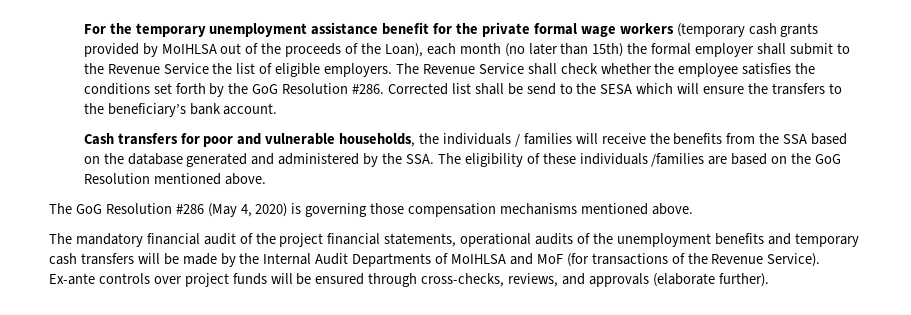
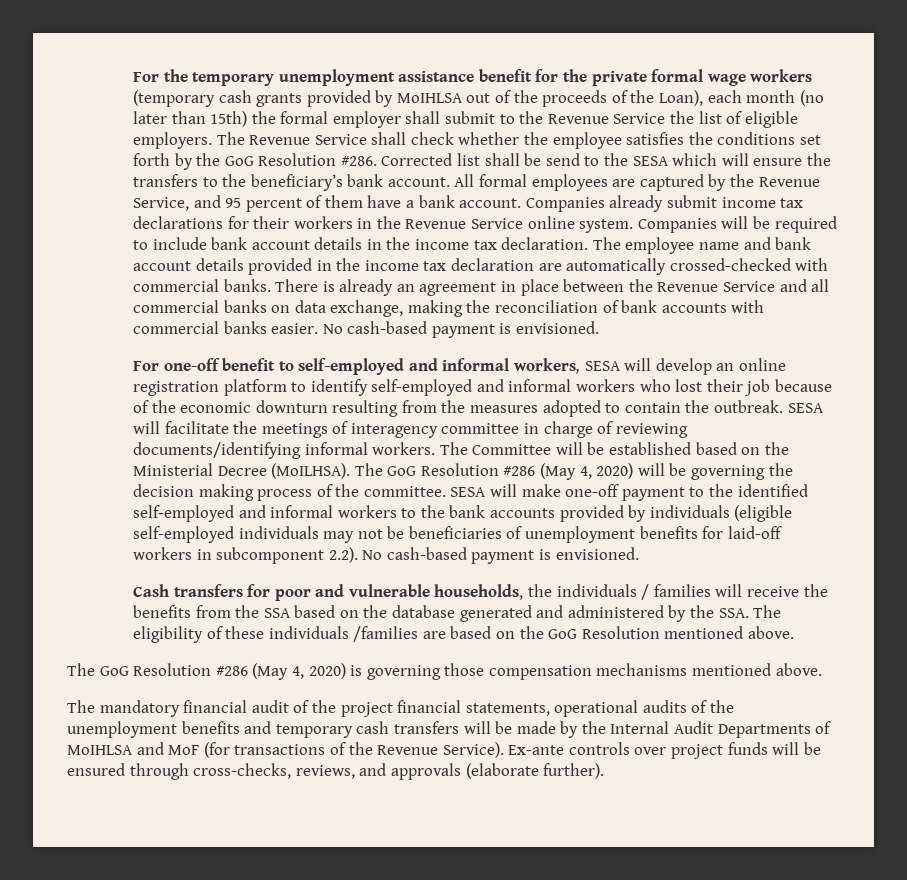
+ All formal employees are captured by the Revenue Service, and 95 percent of them have a bank account. Companies already submit income tax declarations for their workers in the Revenue Service online system. Companies will be required to include bank account details in the income tax declaration. The employee name and bank account details provided in the income tax declaration are automatically crossed-checked with commercial banks. There is already an agreement in place between the Revenue Service and all commercial banks on data exchange, making the reconciliation of bank accounts with commercial banks easier. No cash-based payment is envisioned.
+ For one-off benefit to self-employed and informal workers, SESA will develop an online registration platform to identify self-employed and informal workers who lost their job because of the economic downturn resulting from the measures adopted to contain the outbreak. SESA will facilitate the meetings of interagency committee in charge of reviewing documents/identifying informal workers. The Committee will be established based on the Ministerial Decree (MoILHSA). The GoG Resolution #286 (May 4, 2020) will be governing the decision making process of the committee. SESA will make one-off payment to the identified self-employed and informal workers to the bank accounts provided by individuals (eligible self-employed individuals may not be beneficiaries of unemployment benefits for laid-off workers in subcomponent 2.2). No cash-based payment is envisioned.

